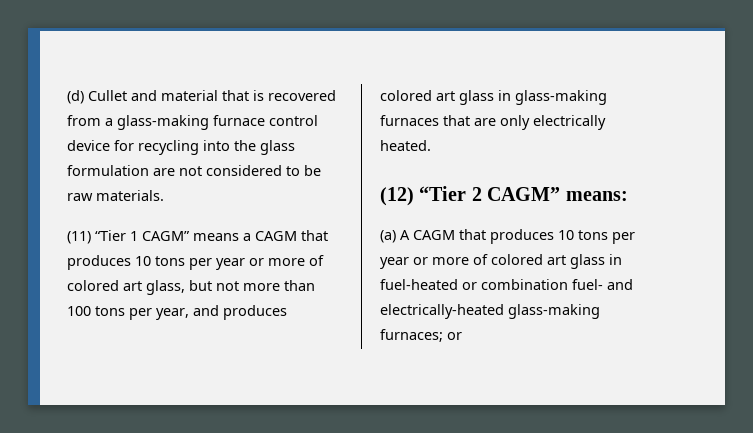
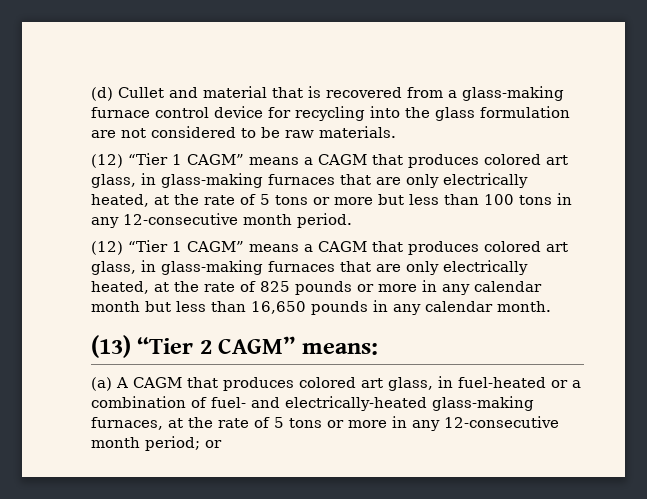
- (11) “Tier 1 CAGM” means a CAGM that produces 10 tons per year or more of colored art glass, but not more than 100 tons per year, and produces colored art glass in glass-making furnaces that are only electrically heated.
- (12) “Tier 2 CAGM” means:
+ (12) “Tier 1 CAGM” means a CAGM that produces colored art glass, in glass-making furnaces that are only electrically heated, at the rate of 5 tons or more but less than 100 tons in any 12-consecutive month period.
+ (12) “Tier 1 CAGM” means a CAGM that produces colored art glass, in glass-making furnaces that are only electrically heated, at the rate of 825 pounds or more in any calendar month but less than 16,650 pounds in any calendar month.
+ (13) “Tier 2 CAGM” means:
- (a) A CAGM that produces 10 tons per year or more of colored art glass in fuel-heated or combination fuel- and electrically-heated glass-making furnaces; or
+ (a) A CAGM that produces colored art glass, in fuel-heated or a combination of fuel- and electrically-heated glass-making furnaces, at the rate of 5 tons or more in any 12-consecutive month period; or

